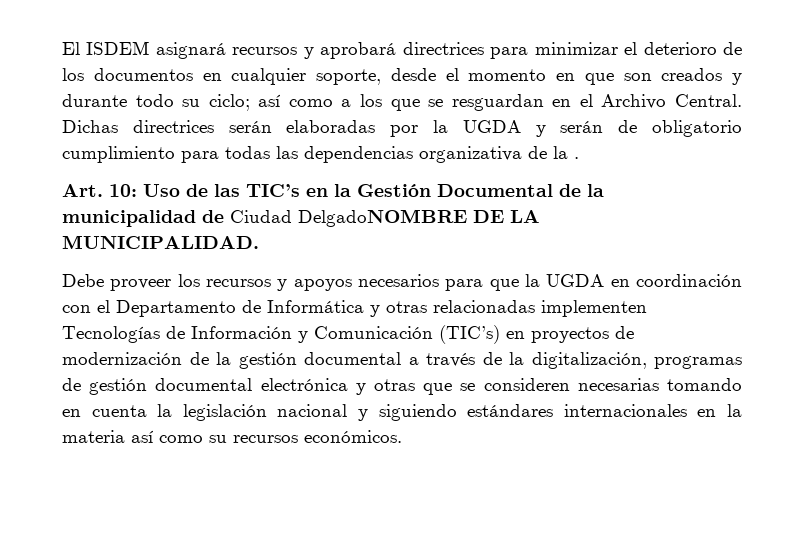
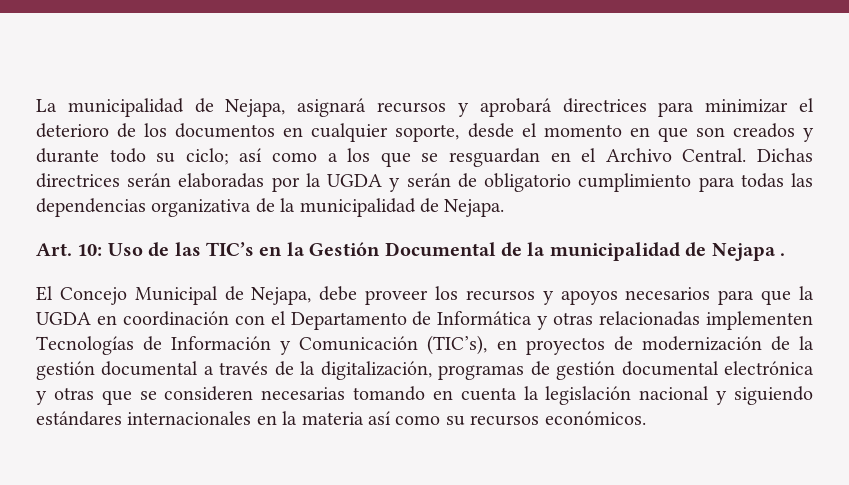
- El ISDEM asignará recursos y aprobará directrices para minimizar el deterioro de los documentos en cualquier soporte, desde el momento en que son creados y durante todo su ciclo; así como a los que se resguardan en el Archivo Central.
+ La municipalidad de Nejapa, asignará recursos y aprobará directrices para minimizar el deterioro de los documentos en cualquier soporte, desde el momento en que son creados y durante todo su ciclo; así como a los que se resguardan en el Archivo Central.
- Dichas directrices serán elaboradas por la UGDA y serán de obligatorio cumplimiento para todas las dependencias organizativa de la .
+ Dichas directrices serán elaboradas por la UGDA y serán de obligatorio cumplimiento para todas las dependencias organizativa de la municipalidad de Nejapa.
- Uso de las TIC’s en la Gestión Documental de la municipalidad de Ciudad DelgadoNOMBRE DE LA MUNICIPALIDAD.
- Debe proveer los recursos y apoyos necesarios para que la UGDA en coordinación con el Departamento de Informática y otras relacionadas implementen Tecnologías de Información y Comunicación (TIC’s) en proyectos de modernización de la gestión documental a través de la digitalización, programas de gestión documental electrónica y otras que se consideren necesarias tomando en cuenta la legislación nacional y siguiendo estándares internacionales en la materia así como su recursos económicos.
+ Uso de las TIC’s en la Gestión Documental de la municipalidad de Nejapa .
+ El Concejo Municipal de Nejapa, debe proveer los recursos y apoyos necesarios para que la UGDA en coordinación con el Departamento de Informática y otras relacionadas implementen Tecnologías de Información y Comunicación (TIC’s), en proyectos de modernización de la gestión documental a través de la digitalización, programas de gestión documental electrónica y otras que se consideren necesarias tomando en cuenta la legislación nacional y siguiendo estándares internacionales en la materia así como su recursos económicos.

